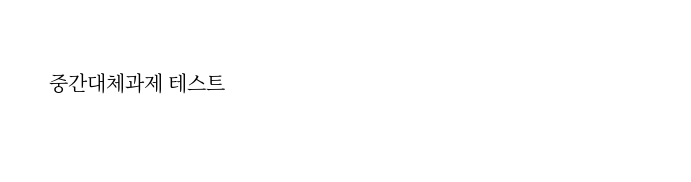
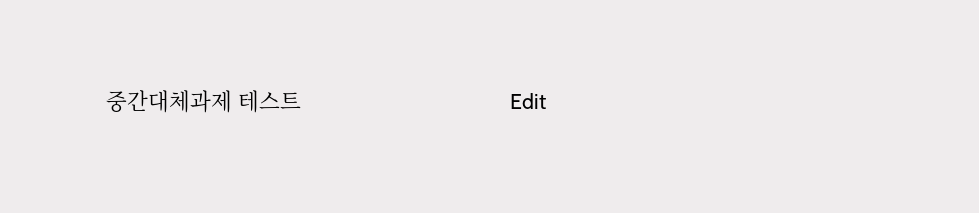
+ Edit

